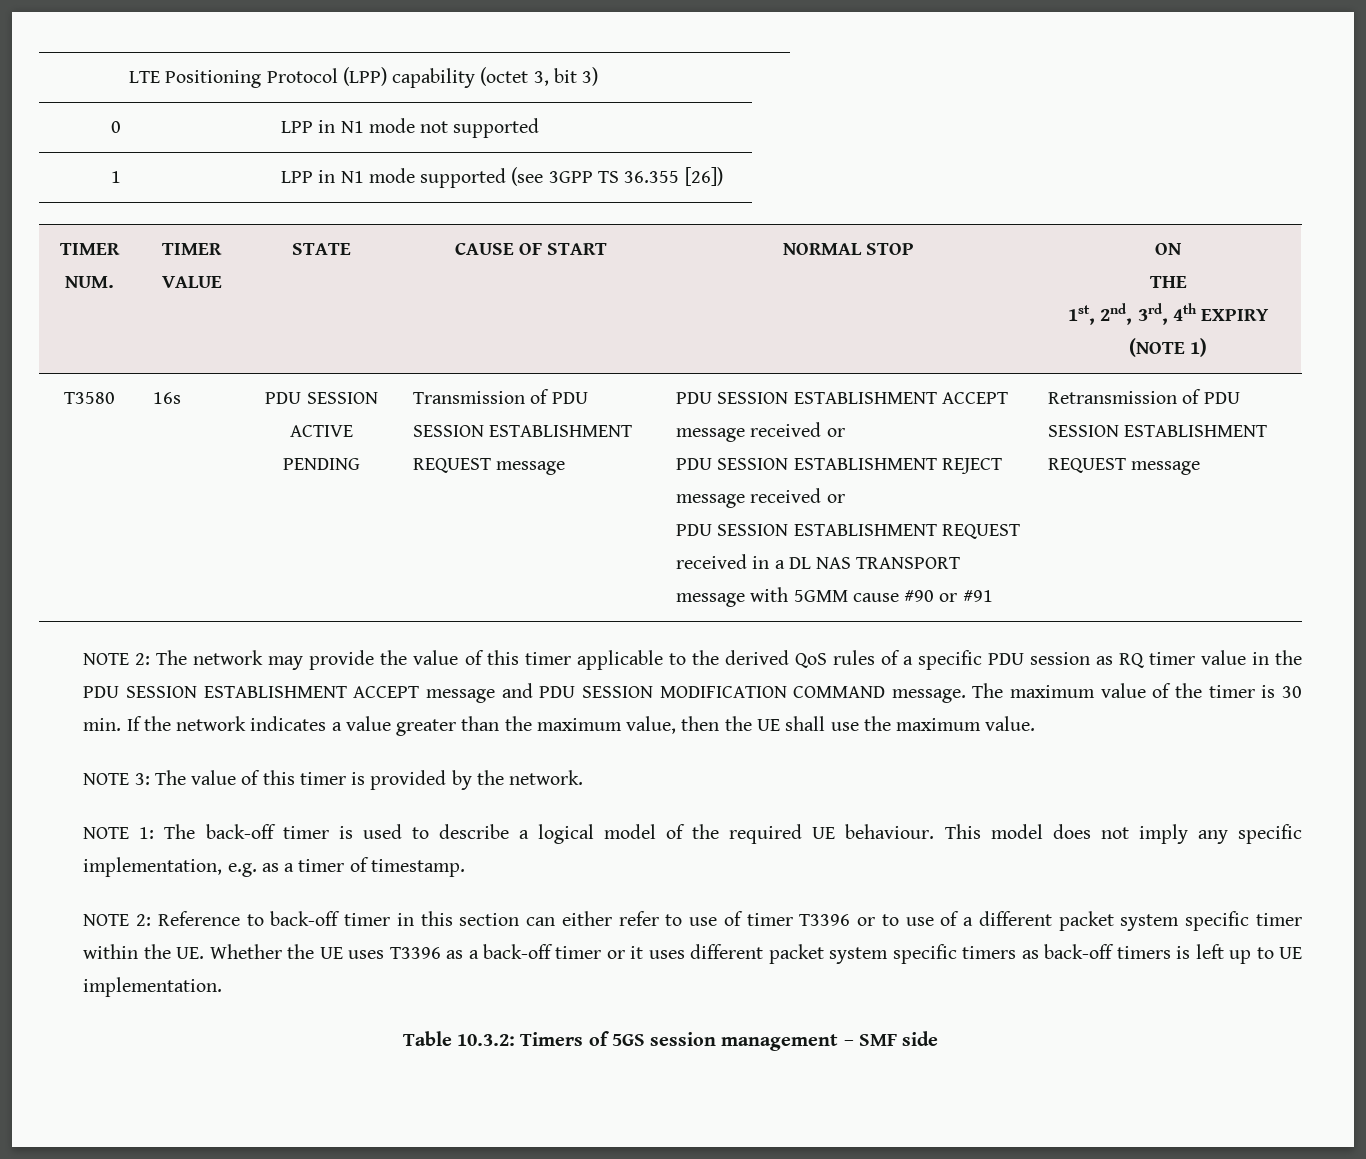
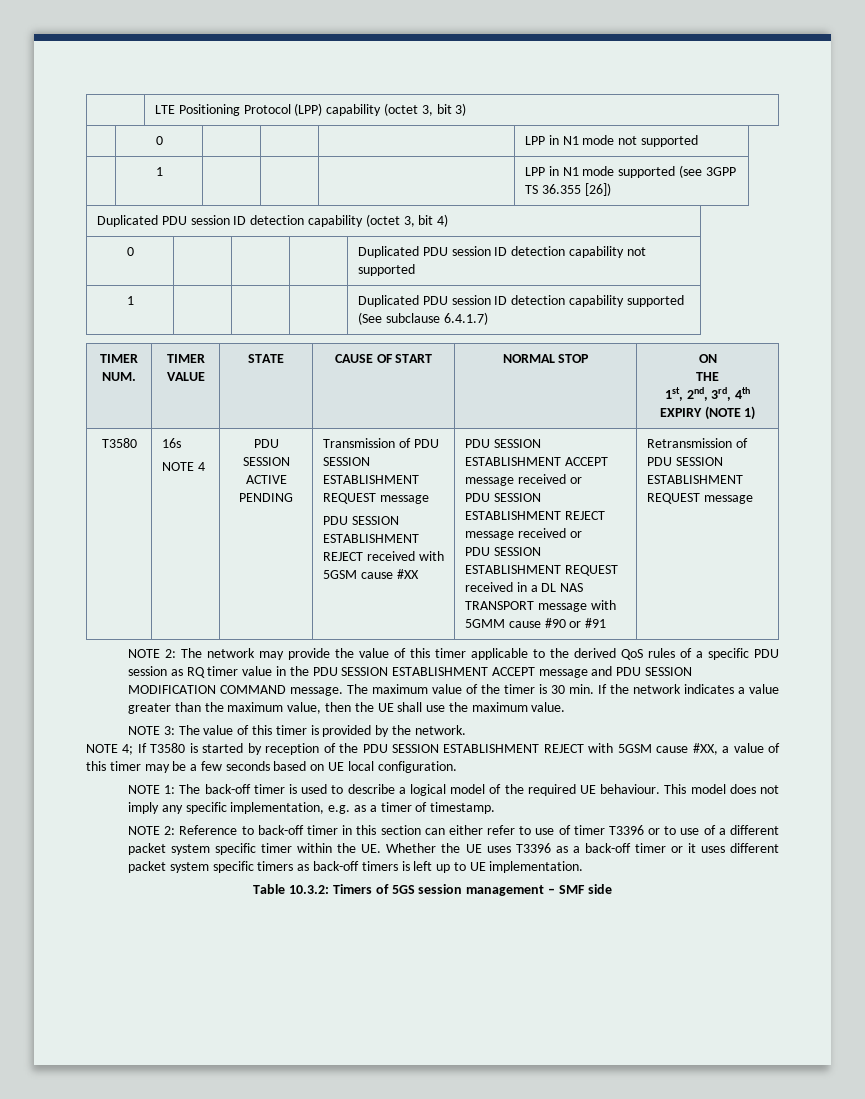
+ Duplicated PDU session ID detection capability (octet 3, bit 4)
+ 0 | | | | Duplicated PDU session ID detection capability not supported
+ 1 | | | | Duplicated PDU session ID detection capability supported (See subclause 6.4.1.7)
+ NOTE 4
+ PDU SESSION ESTABLISHMENT REJECT received with 5GSM cause #XX
+ NOTE 4; If T3580 is started by reception of the PDU SESSION ESTABLISHMENT REJECT with 5GSM cause #XX, a value of this timer may be a few seconds based on UE local configuration.

